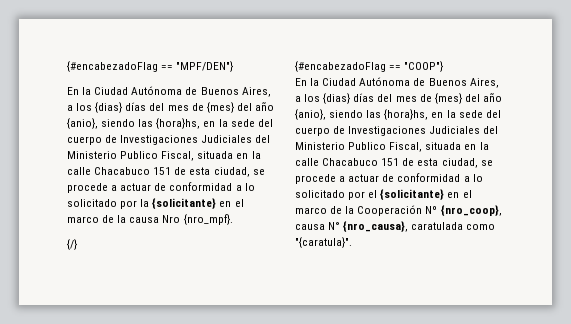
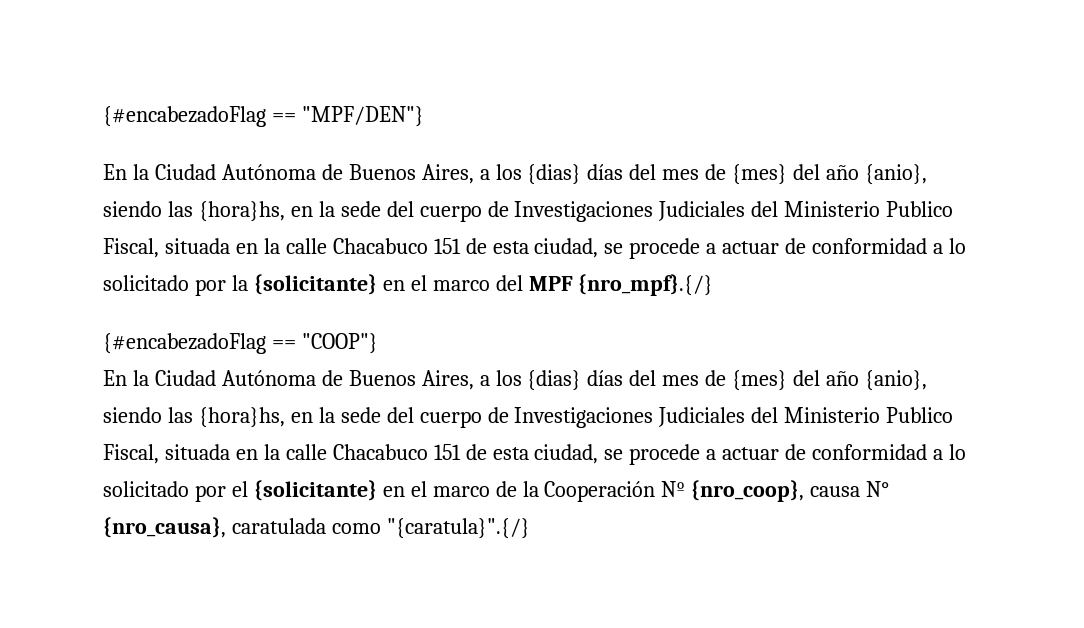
- En la Ciudad Autónoma de Buenos Aires, a los {dias} días del mes de {mes} del año {anio}, siendo las {hora}hs, en la sede del cuerpo de Investigaciones Judiciales del Ministerio Publico Fiscal, situada en la calle Chacabuco 151 de esta ciudad, se procede a actuar de conformidad a lo solicitado por la {solicitante} en el marco de la causa Nro {nro_mpf}.
- {/}
+ En la Ciudad Autónoma de Buenos Aires, a los {dias} días del mes de {mes} del año {anio}, siendo las {hora}hs, en la sede del cuerpo de Investigaciones Judiciales del Ministerio Publico Fiscal, situada en la calle Chacabuco 151 de esta ciudad, se procede a actuar de conformidad a lo solicitado por la {solicitante} en el marco del MPF {nro_mpf}.{/}
- En la Ciudad Autónoma de Buenos Aires, a los {dias} días del mes de {mes} del año {anio}, siendo las {hora}hs, en la sede del cuerpo de Investigaciones Judiciales del Ministerio Publico Fiscal, situada en la calle Chacabuco 151 de esta ciudad, se procede a actuar de conformidad a lo solicitado por el {solicitante} en el marco de la Cooperación Nº {nro_coop}, causa N° {nro_causa}, caratulada como "{caratula}".
+ En la Ciudad Autónoma de Buenos Aires, a los {dias} días del mes de {mes} del año {anio}, siendo las {hora}hs, en la sede del cuerpo de Investigaciones Judiciales del Ministerio Publico Fiscal, situada en la calle Chacabuco 151 de esta ciudad, se procede a actuar de conformidad a lo solicitado por el {solicitante} en el marco de la Cooperación Nº {nro_coop}, causa N° {nro_causa}, caratulada como "{caratula}".{/}

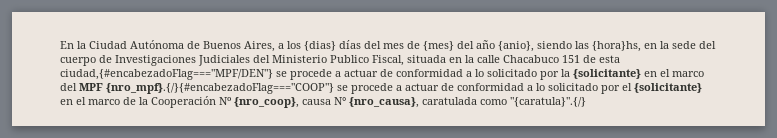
- {#encabezadoFlag == "MPF/DEN"}
- En la Ciudad Autónoma de Buenos Aires, a los {dias} días del mes de {mes} del año {anio}, siendo las {hora}hs, en la sede del cuerpo de Investigaciones Judiciales del Ministerio Publico Fiscal, situada en la calle Chacabuco 151 de esta ciudad, se procede a actuar de conformidad a lo solicitado por la {solicitante} en el marco del MPF {nro_mpf}.{/}
- {#encabezadoFlag == "COOP"}
- En la Ciudad Autónoma de Buenos Aires, a los {dias} días del mes de {mes} del año {anio}, siendo las {hora}hs, en la sede del cuerpo de Investigaciones Judiciales del Ministerio Publico Fiscal, situada en la calle Chacabuco 151 de esta ciudad, se procede a actuar de conformidad a lo solicitado por el {solicitante} en el marco de la Cooperación Nº {nro_coop}, causa N° {nro_causa}, caratulada como "{caratula}".{/}
+ En la Ciudad Autónoma de Buenos Aires, a los {dias} días del mes de {mes} del año {anio}, siendo las {hora}hs, en la sede del cuerpo de Investigaciones Judiciales del Ministerio Publico Fiscal, situada en la calle Chacabuco 151 de esta ciudad,{#encabezadoFlag==="MPF/DEN"} se procede a actuar de conformidad a lo solicitado por la {solicitante} en el marco del MPF {nro_mpf}.{/}{#encabezadoFlag==="COOP"} se procede a actuar de conformidad a lo solicitado por el {solicitante} en el marco de la Cooperación Nº {nro_coop}, causa N° {nro_causa}, caratulada como "{caratula}".{/}

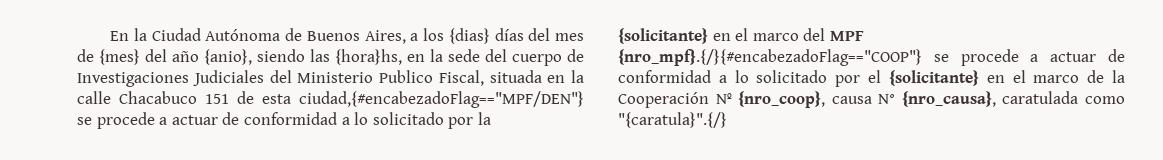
- En la Ciudad Autónoma de Buenos Aires, a los {dias} días del mes de {mes} del año {anio}, siendo las {hora}hs, en la sede del cuerpo de Investigaciones Judiciales del Ministerio Publico Fiscal, situada en la calle Chacabuco 151 de esta ciudad,{#encabezadoFlag==="MPF/DEN"} se procede a actuar de conformidad a lo solicitado por la {solicitante} en el marco del MPF {nro_mpf}.{/}{#encabezadoFlag==="COOP"} se procede a actuar de conformidad a lo solicitado por el {solicitante} en el marco de la Cooperación Nº {nro_coop}, causa N° {nro_causa}, caratulada como "{caratula}".{/}
+ En la Ciudad Autónoma de Buenos Aires, a los {dias} días del mes de {mes} del año {anio}, siendo las {hora}hs, en la sede del cuerpo de Investigaciones Judiciales del Ministerio Publico Fiscal, situada en la calle Chacabuco 151 de esta ciudad,{#encabezadoFlag=="MPF/DEN"} se procede a actuar de conformidad a lo solicitado por la {solicitante} en el marco del MPF {nro_mpf}.{/}{#encabezadoFlag=="COOP"} se procede a actuar de conformidad a lo solicitado por el {solicitante} en el marco de la Cooperación Nº {nro_coop}, causa N° {nro_causa}, caratulada como "{caratula}".{/}

